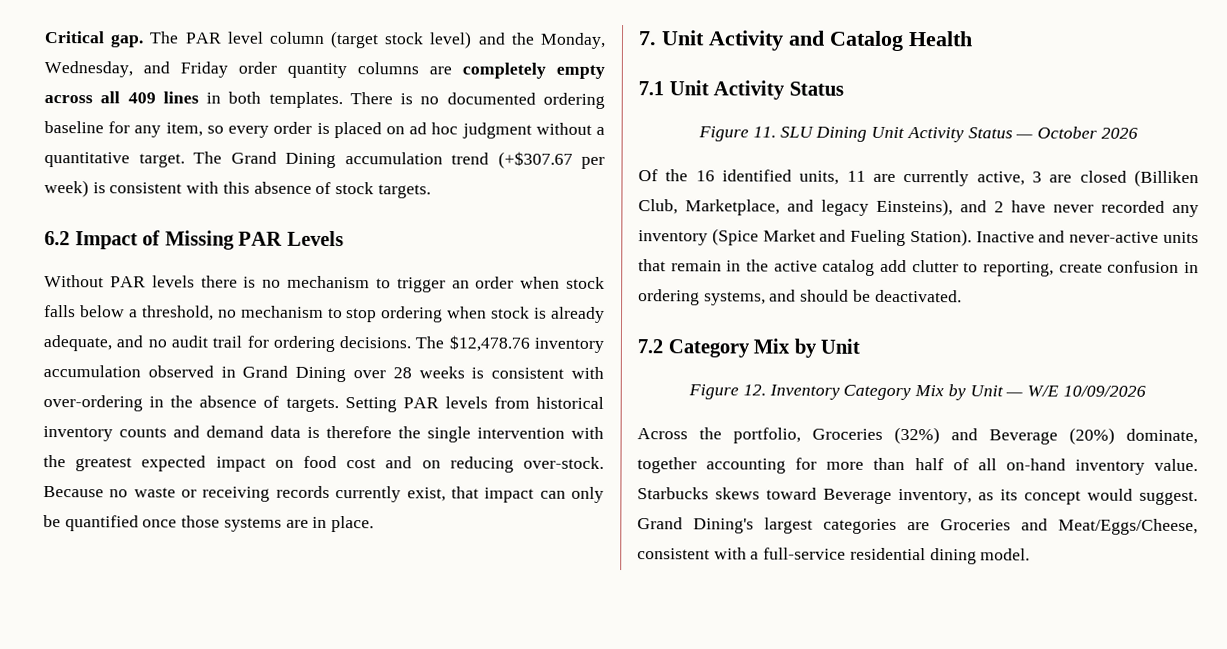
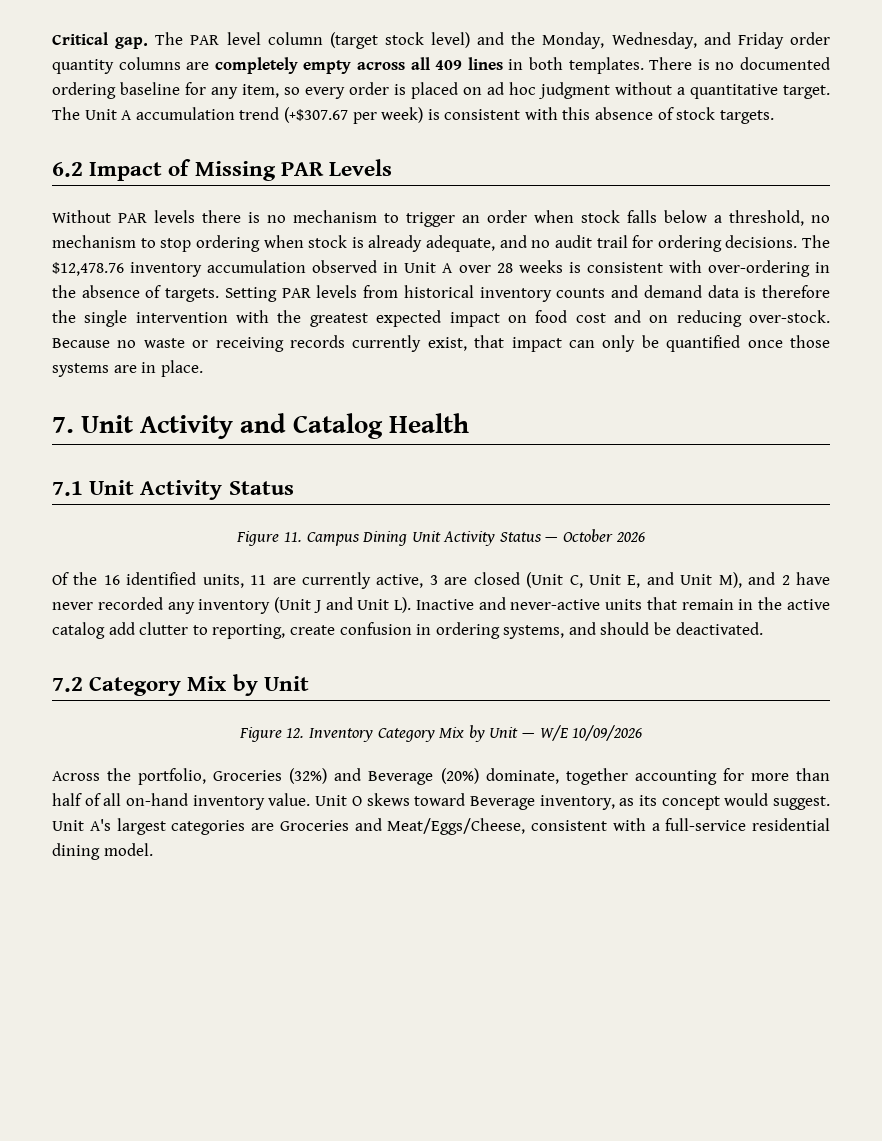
- The Grand Dining accumulation trend (+$307.67 per week) is consistent with this absence of stock targets.
+ The Unit A accumulation trend (+$307.67 per week) is consistent with this absence of stock targets.
- The $12,478.76 inventory accumulation observed in Grand Dining over 28 weeks is consistent with over-ordering in the absence of targets.
+ The $12,478.76 inventory accumulation observed in Unit A over 28 weeks is consistent with over-ordering in the absence of targets.
- Figure 11. SLU Dining Unit Activity Status — October 2026
+ Figure 11. Campus Dining Unit Activity Status — October 2026
- Of the 16 identified units, 11 are currently active, 3 are closed (Billiken Club, Marketplace, and legacy Einsteins), and 2 have never recorded any inventory (Spice Market and Fueling Station). Inactive and never-active units that remain in the active catalog add clutter to reporting, create confusion in ordering systems, and should be deactivated.
+ Of the 16 identified units, 11 are currently active, 3 are closed (Unit C, Unit E, and Unit M), and 2 have never recorded any inventory (Unit J and Unit L). Inactive and never-active units that remain in the active catalog add clutter to reporting, create confusion in ordering systems, and should be deactivated.
- Starbucks skews toward Beverage inventory, as its concept would suggest.
+ Unit O skews toward Beverage inventory, as its concept would suggest.
- Grand Dining's largest categories are Groceries and Meat/Eggs/Cheese, consistent with a full-service residential dining model.
+ Unit A's largest categories are Groceries and Meat/Eggs/Cheese, consistent with a full-service residential dining model.

